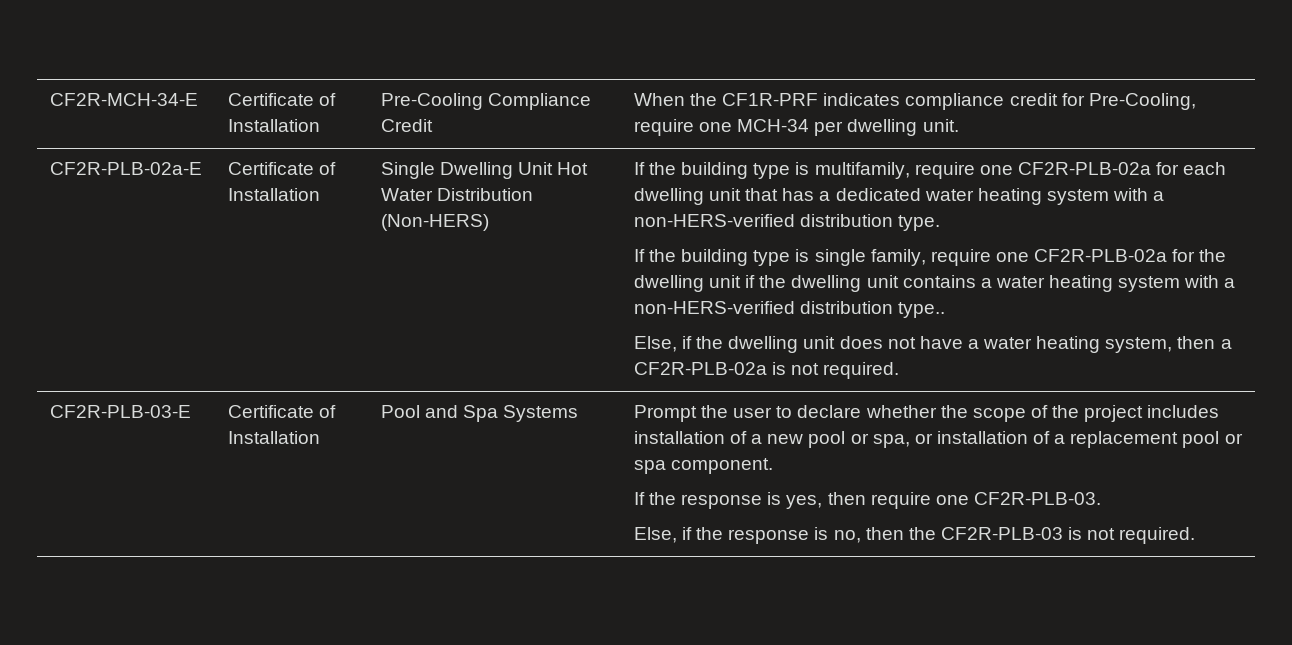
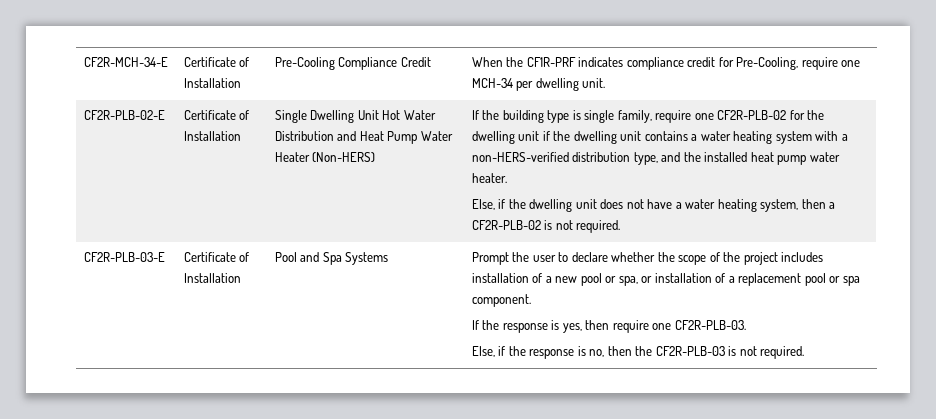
- CF2R-PLB-02a-E
+ CF2R-PLB-02-E
- Single Dwelling Unit Hot Water Distribution (Non-HERS)
+ Single Dwelling Unit Hot Water Distribution and Heat Pump Water Heater (Non-HERS)
- If the building type is multifamily, require one CF2R-PLB-02a for each dwelling unit that has a dedicated water heating system with a non-HERS-verified distribution type.
- If the building type is single family, require one CF2R-PLB-02a for the dwelling unit if the dwelling unit contains a water heating system with a non-HERS-verified distribution type..
+ If the building type is single family, require one CF2R-PLB-02 for the dwelling unit if the dwelling unit contains a water heating system with a non-HERS-verified distribution type, and the installed heat pump water heater.
- Else, if the dwelling unit does not have a water heating system, then a CF2R-PLB-02a is not required.
+ Else, if the dwelling unit does not have a water heating system, then a CF2R-PLB-02 is not required.

